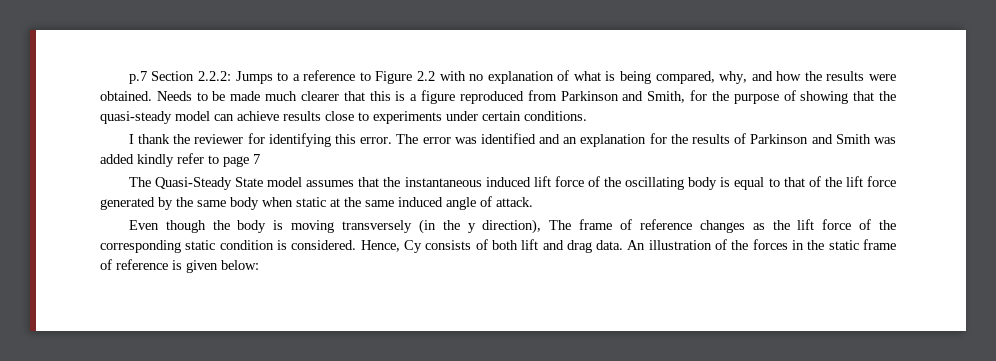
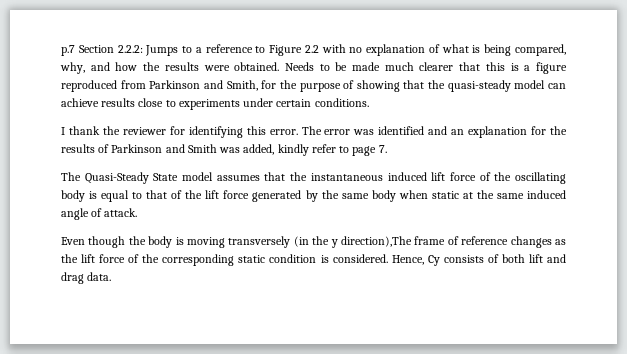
- The error was identified and an explanation for the results of Parkinson and Smith was added kindly refer to page 7
+ The error was identified and an explanation for the results of Parkinson and Smith was added, kindly refer to page 7.
- Even though the body is moving transversely (in the y direction), The frame of reference changes as the lift force of the corresponding static condition is considered.
+ Even though the body is moving transversely (in the y direction),The frame of reference changes as the lift force of the corresponding static condition is considered.
- An illustration of the forces in the static frame of reference is given below:

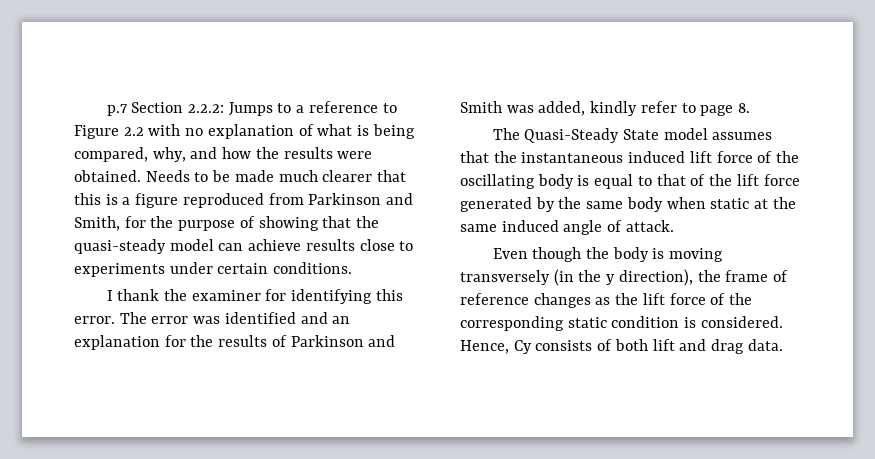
- I thank the reviewer for identifying this error.
+ I thank the examiner for identifying this error.
- The error was identified and an explanation for the results of Parkinson and Smith was added, kindly refer to page 7.
+ The error was identified and an explanation for the results of Parkinson and Smith was added, kindly refer to page 8.
- Even though the body is moving transversely (in the y direction),The frame of reference changes as the lift force of the corresponding static condition is considered.
+ Even though the body is moving transversely (in the y direction), the frame of reference changes as the lift force of the corresponding static condition is considered.

